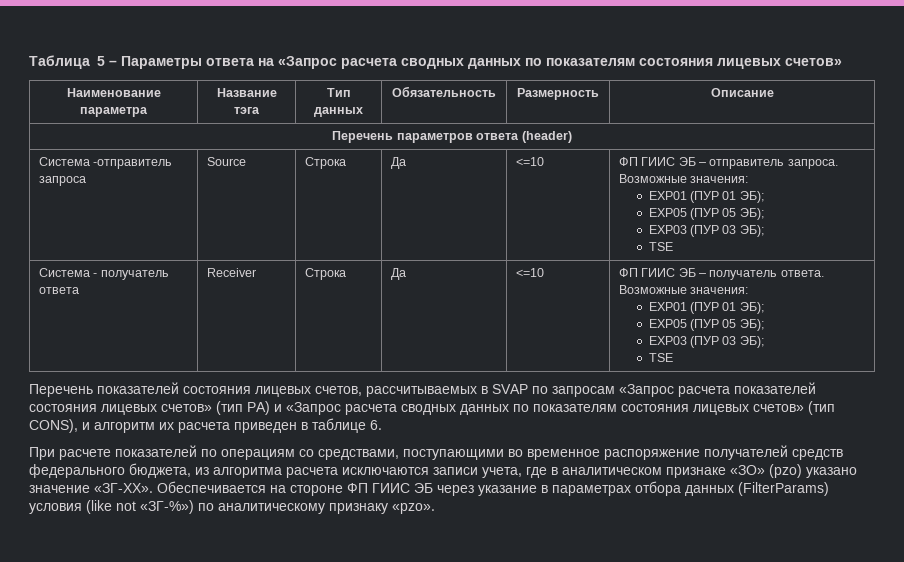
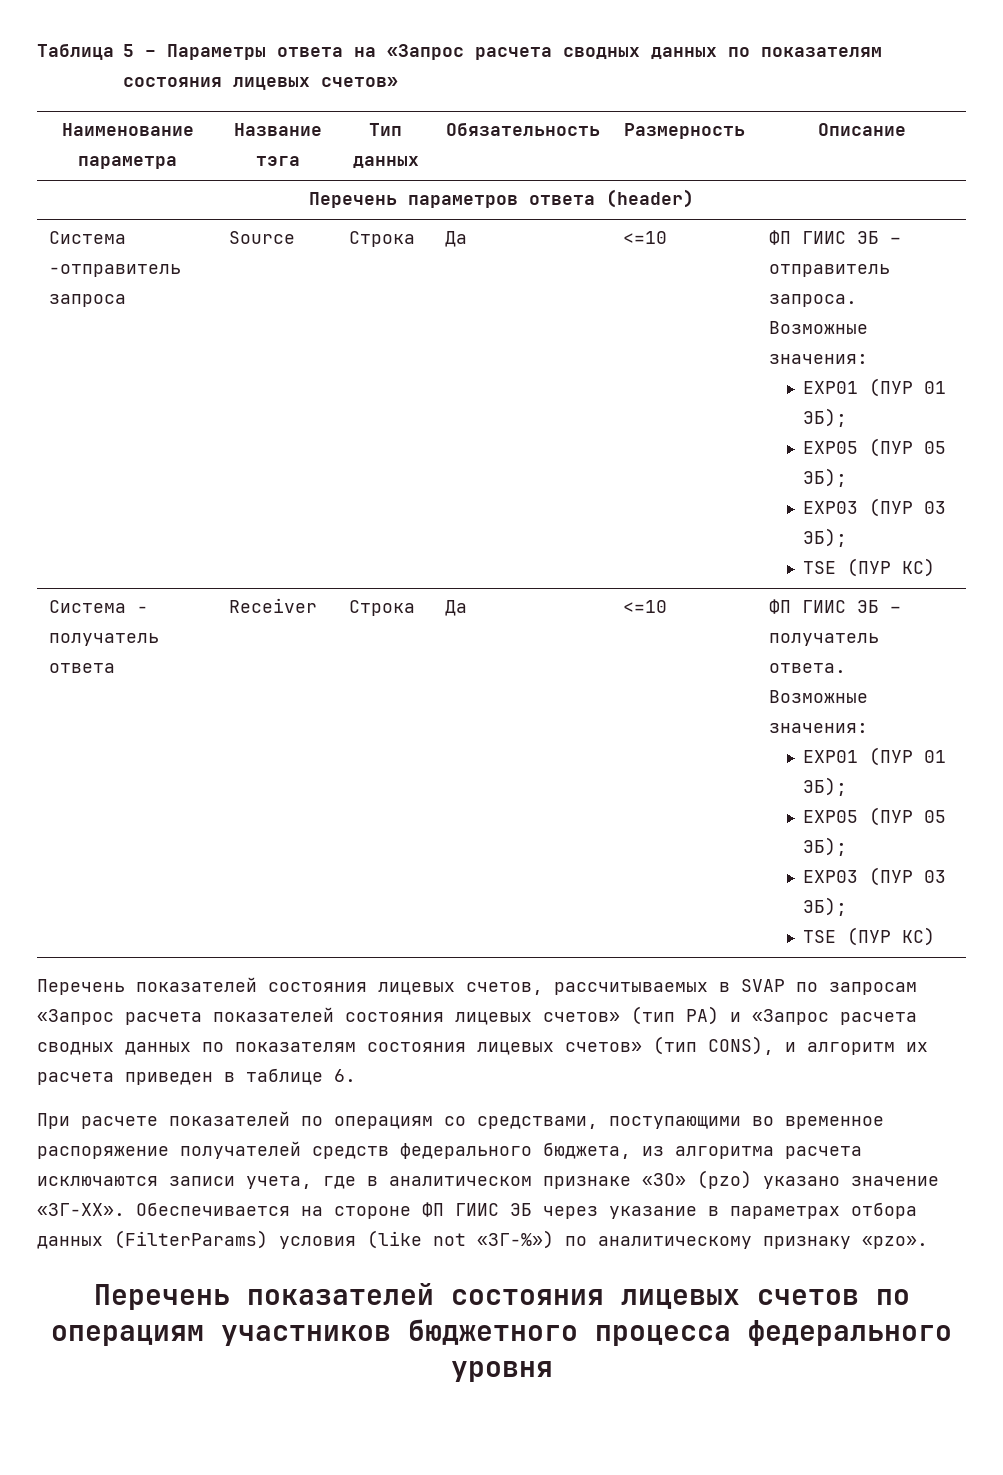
  Система -отправитель запроса | Source | Строка | Да | <=10 | ФП ГИИС ЭБ – отправитель запроса. Возможные значения:
  EXP01 (ПУР 01 ЭБ);
  EXP05 (ПУР 05 ЭБ);
  EXP03 (ПУР 03 ЭБ);
- TSE
+ TSE (ПУР КС)
  Система - получатель ответа | Receiver | Строка | Да | <=10 | ФП ГИИС ЭБ – получатель ответа. Возможные значения:
  EXP01 (ПУР 01 ЭБ);
  EXP05 (ПУР 05 ЭБ);
  EXP03 (ПУР 03 ЭБ);
- TSE
+ TSE (ПУР КС)
+ Перечень показателей состояния лицевых счетов по операциям участников бюджетного процесса федерального уровня

